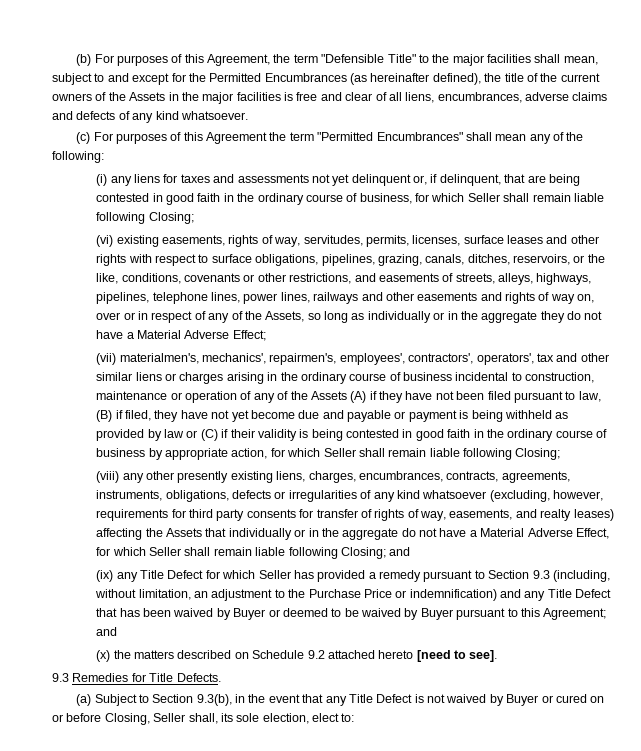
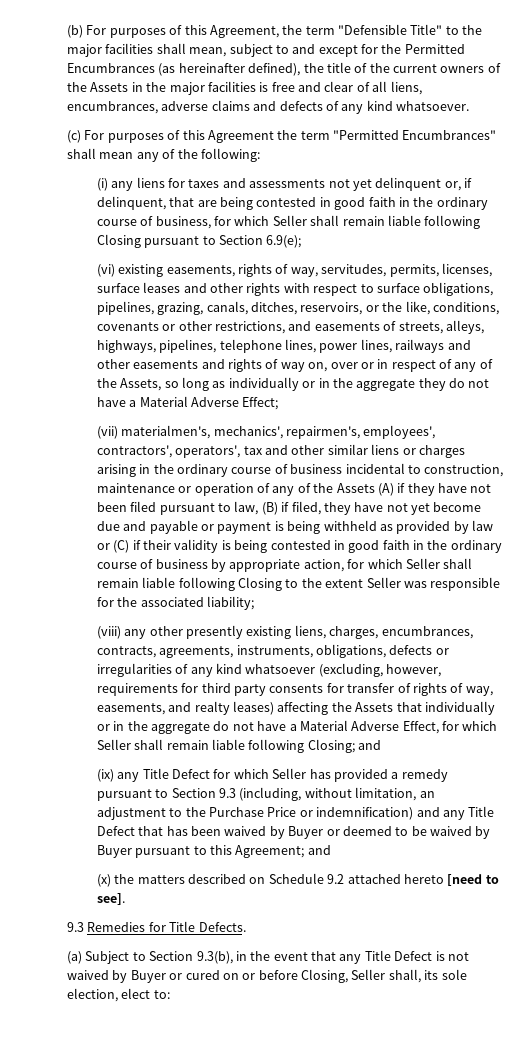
- (i) any liens for taxes and assessments not yet delinquent or, if delinquent, that are being contested in good faith in the ordinary course of business, for which Seller shall remain liable following Closing;
+ (i) any liens for taxes and assessments not yet delinquent or, if delinquent, that are being contested in good faith in the ordinary course of business, for which Seller shall remain liable following Closing pursuant to Section 6.9(e);
- (vii) materialmen's, mechanics', repairmen's, employees', contractors', operators', tax and other similar liens or charges arising in the ordinary course of business incidental to construction, maintenance or operation of any of the Assets (A) if they have not been filed pursuant to law, (B) if filed, they have not yet become due and payable or payment is being withheld as provided by law or (C) if their validity is being contested in good faith in the ordinary course of business by appropriate action, for which Seller shall remain liable following Closing;
+ (vii) materialmen's, mechanics', repairmen's, employees', contractors', operators', tax and other similar liens or charges arising in the ordinary course of business incidental to construction, maintenance or operation of any of the Assets (A) if they have not been filed pursuant to law, (B) if filed, they have not yet become due and payable or payment is being withheld as provided by law or (C) if their validity is being contested in good faith in the ordinary course of business by appropriate action, for which Seller shall remain liable following Closing to the extent Seller was responsible for the associated liability;

